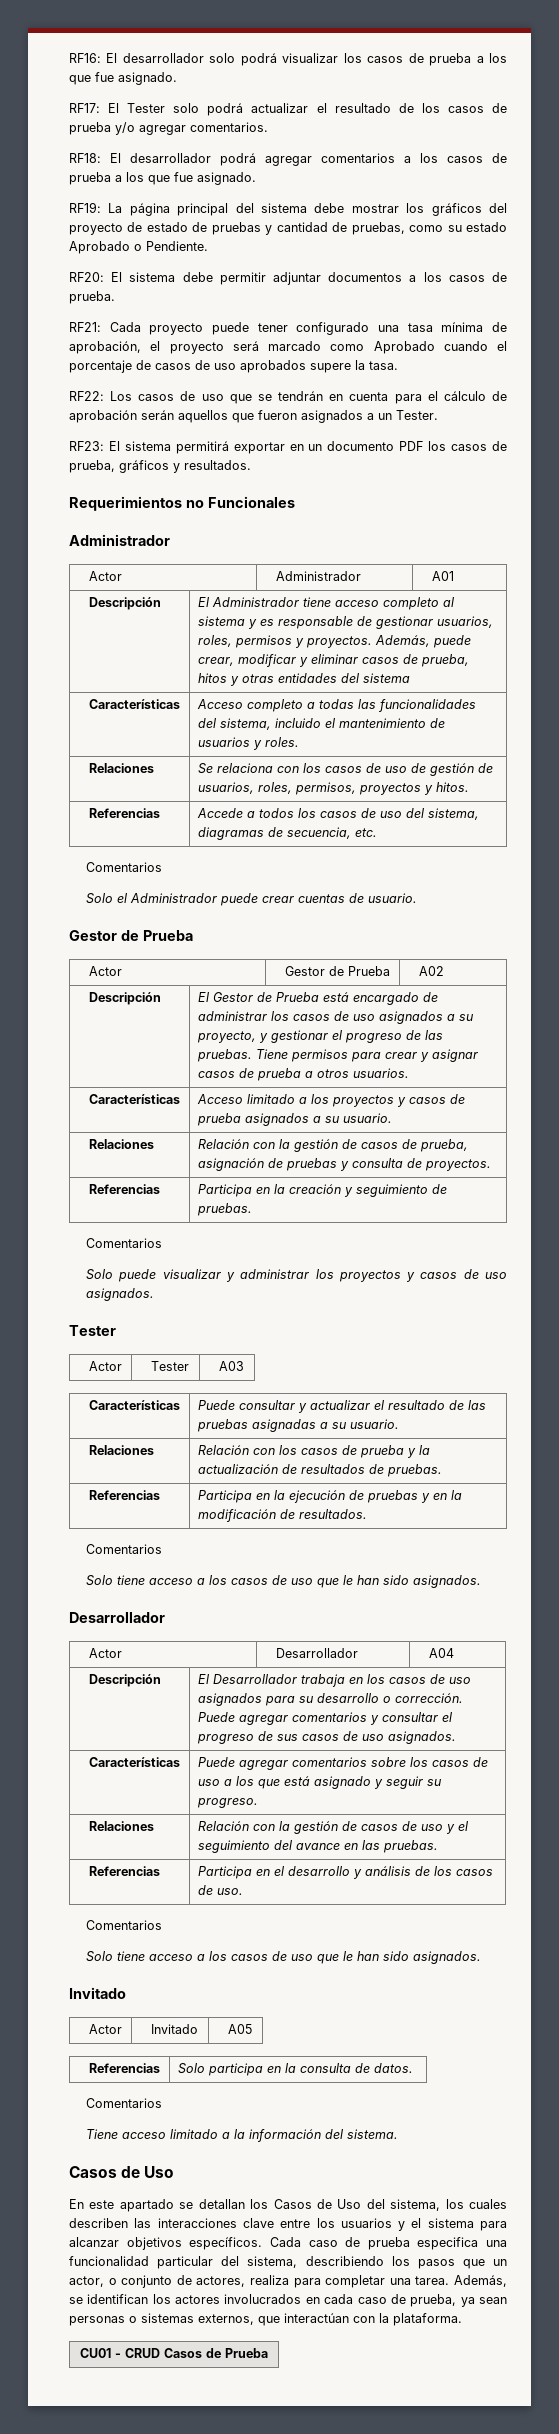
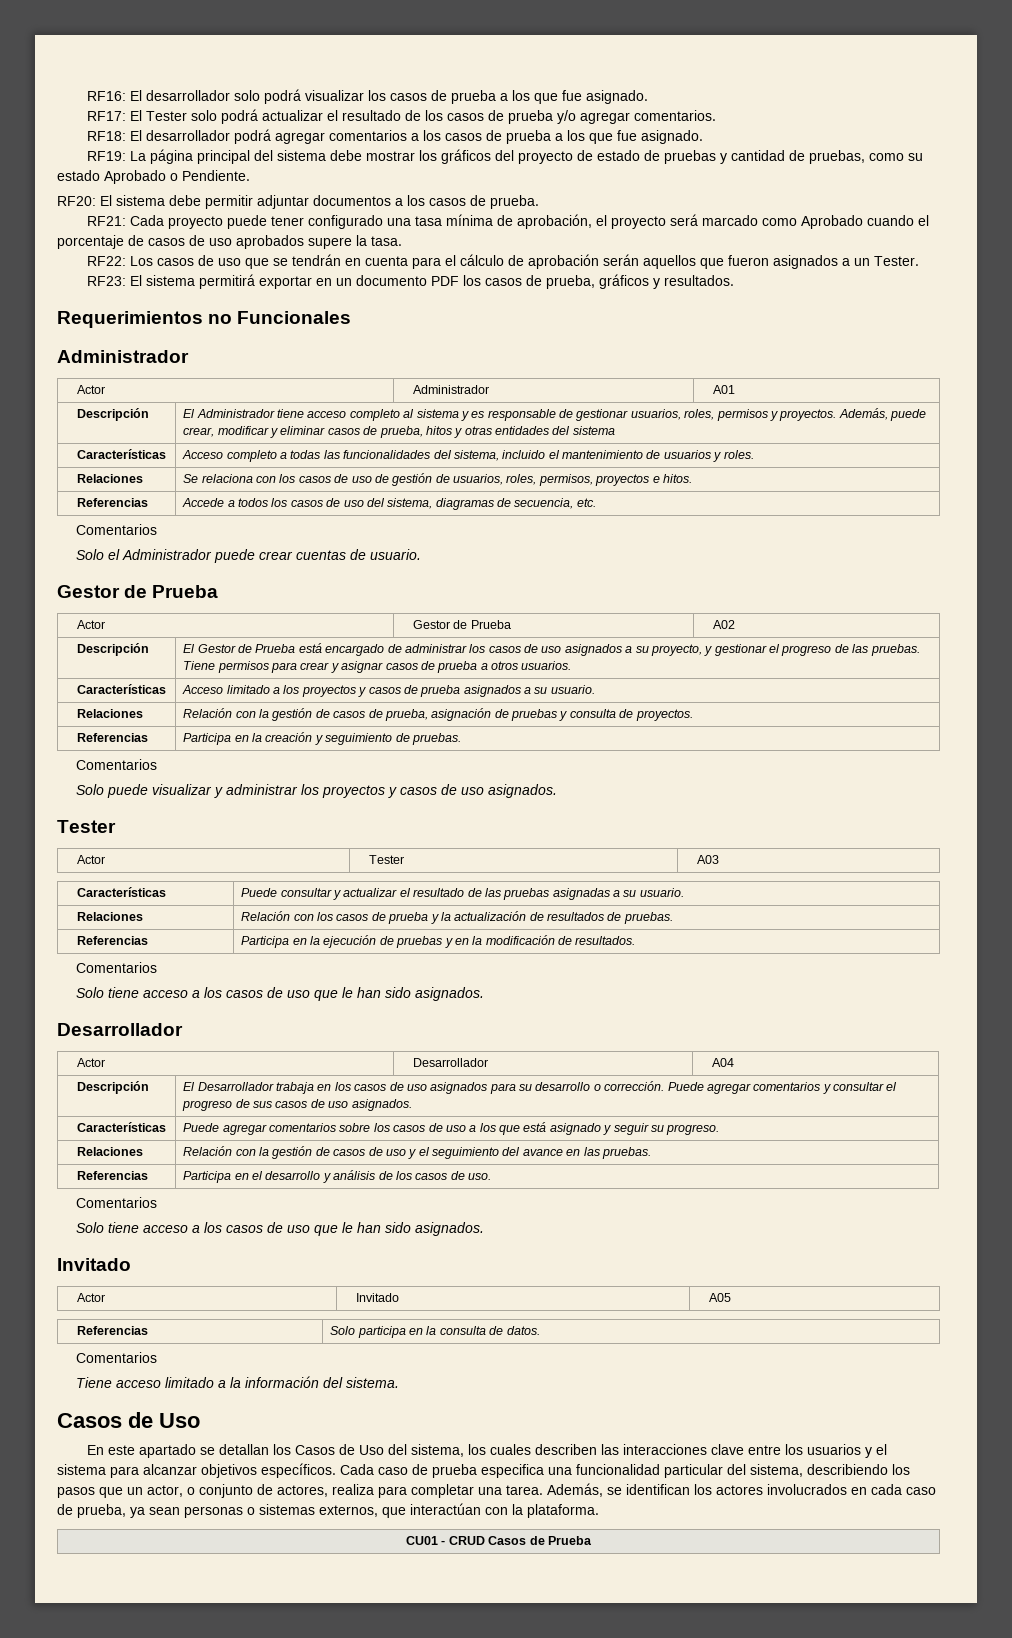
- Relaciones | Se relaciona con los casos de uso de gestión de usuarios, roles, permisos, proyectos y hitos.
+ Relaciones | Se relaciona con los casos de uso de gestión de usuarios, roles, permisos, proyectos e hitos.

